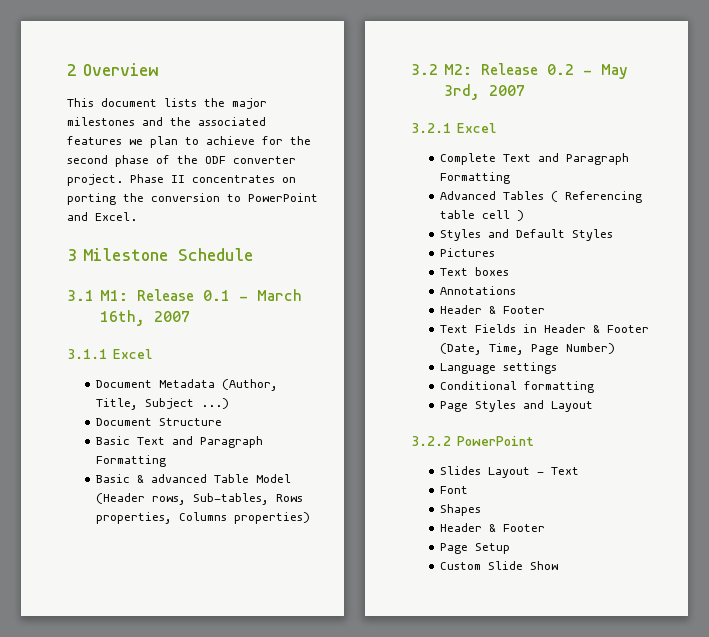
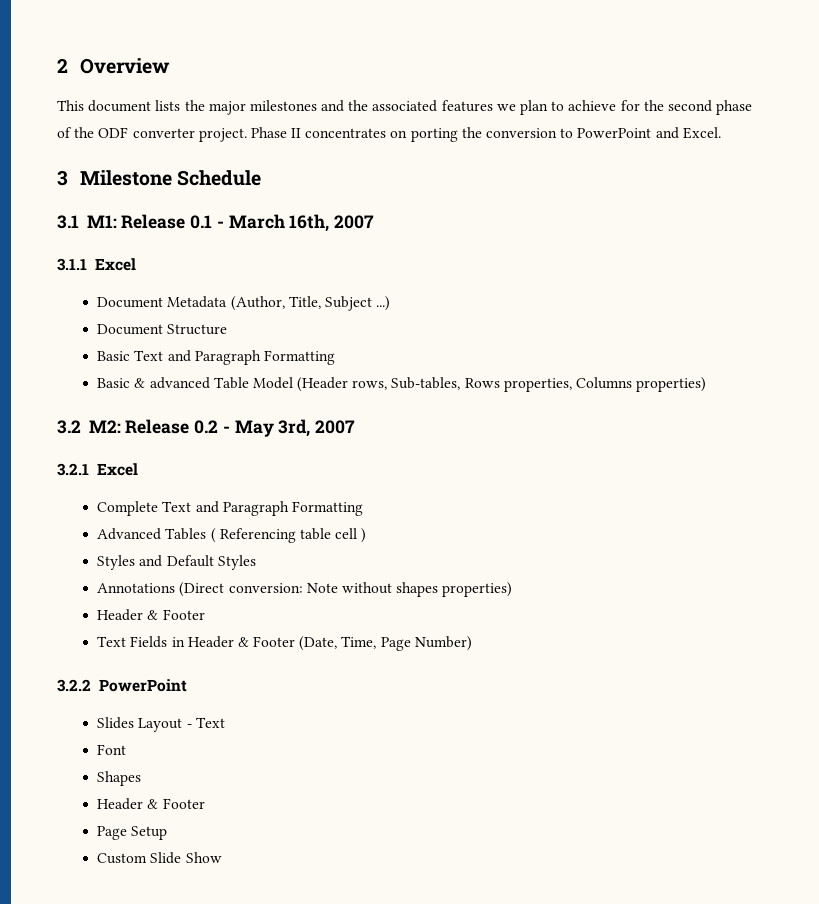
- Pictures
- Text boxes
- Annotations
+ Annotations (Direct conversion: Note without shapes properties)
- Language settings
- Conditional formatting
- Page Styles and Layout

